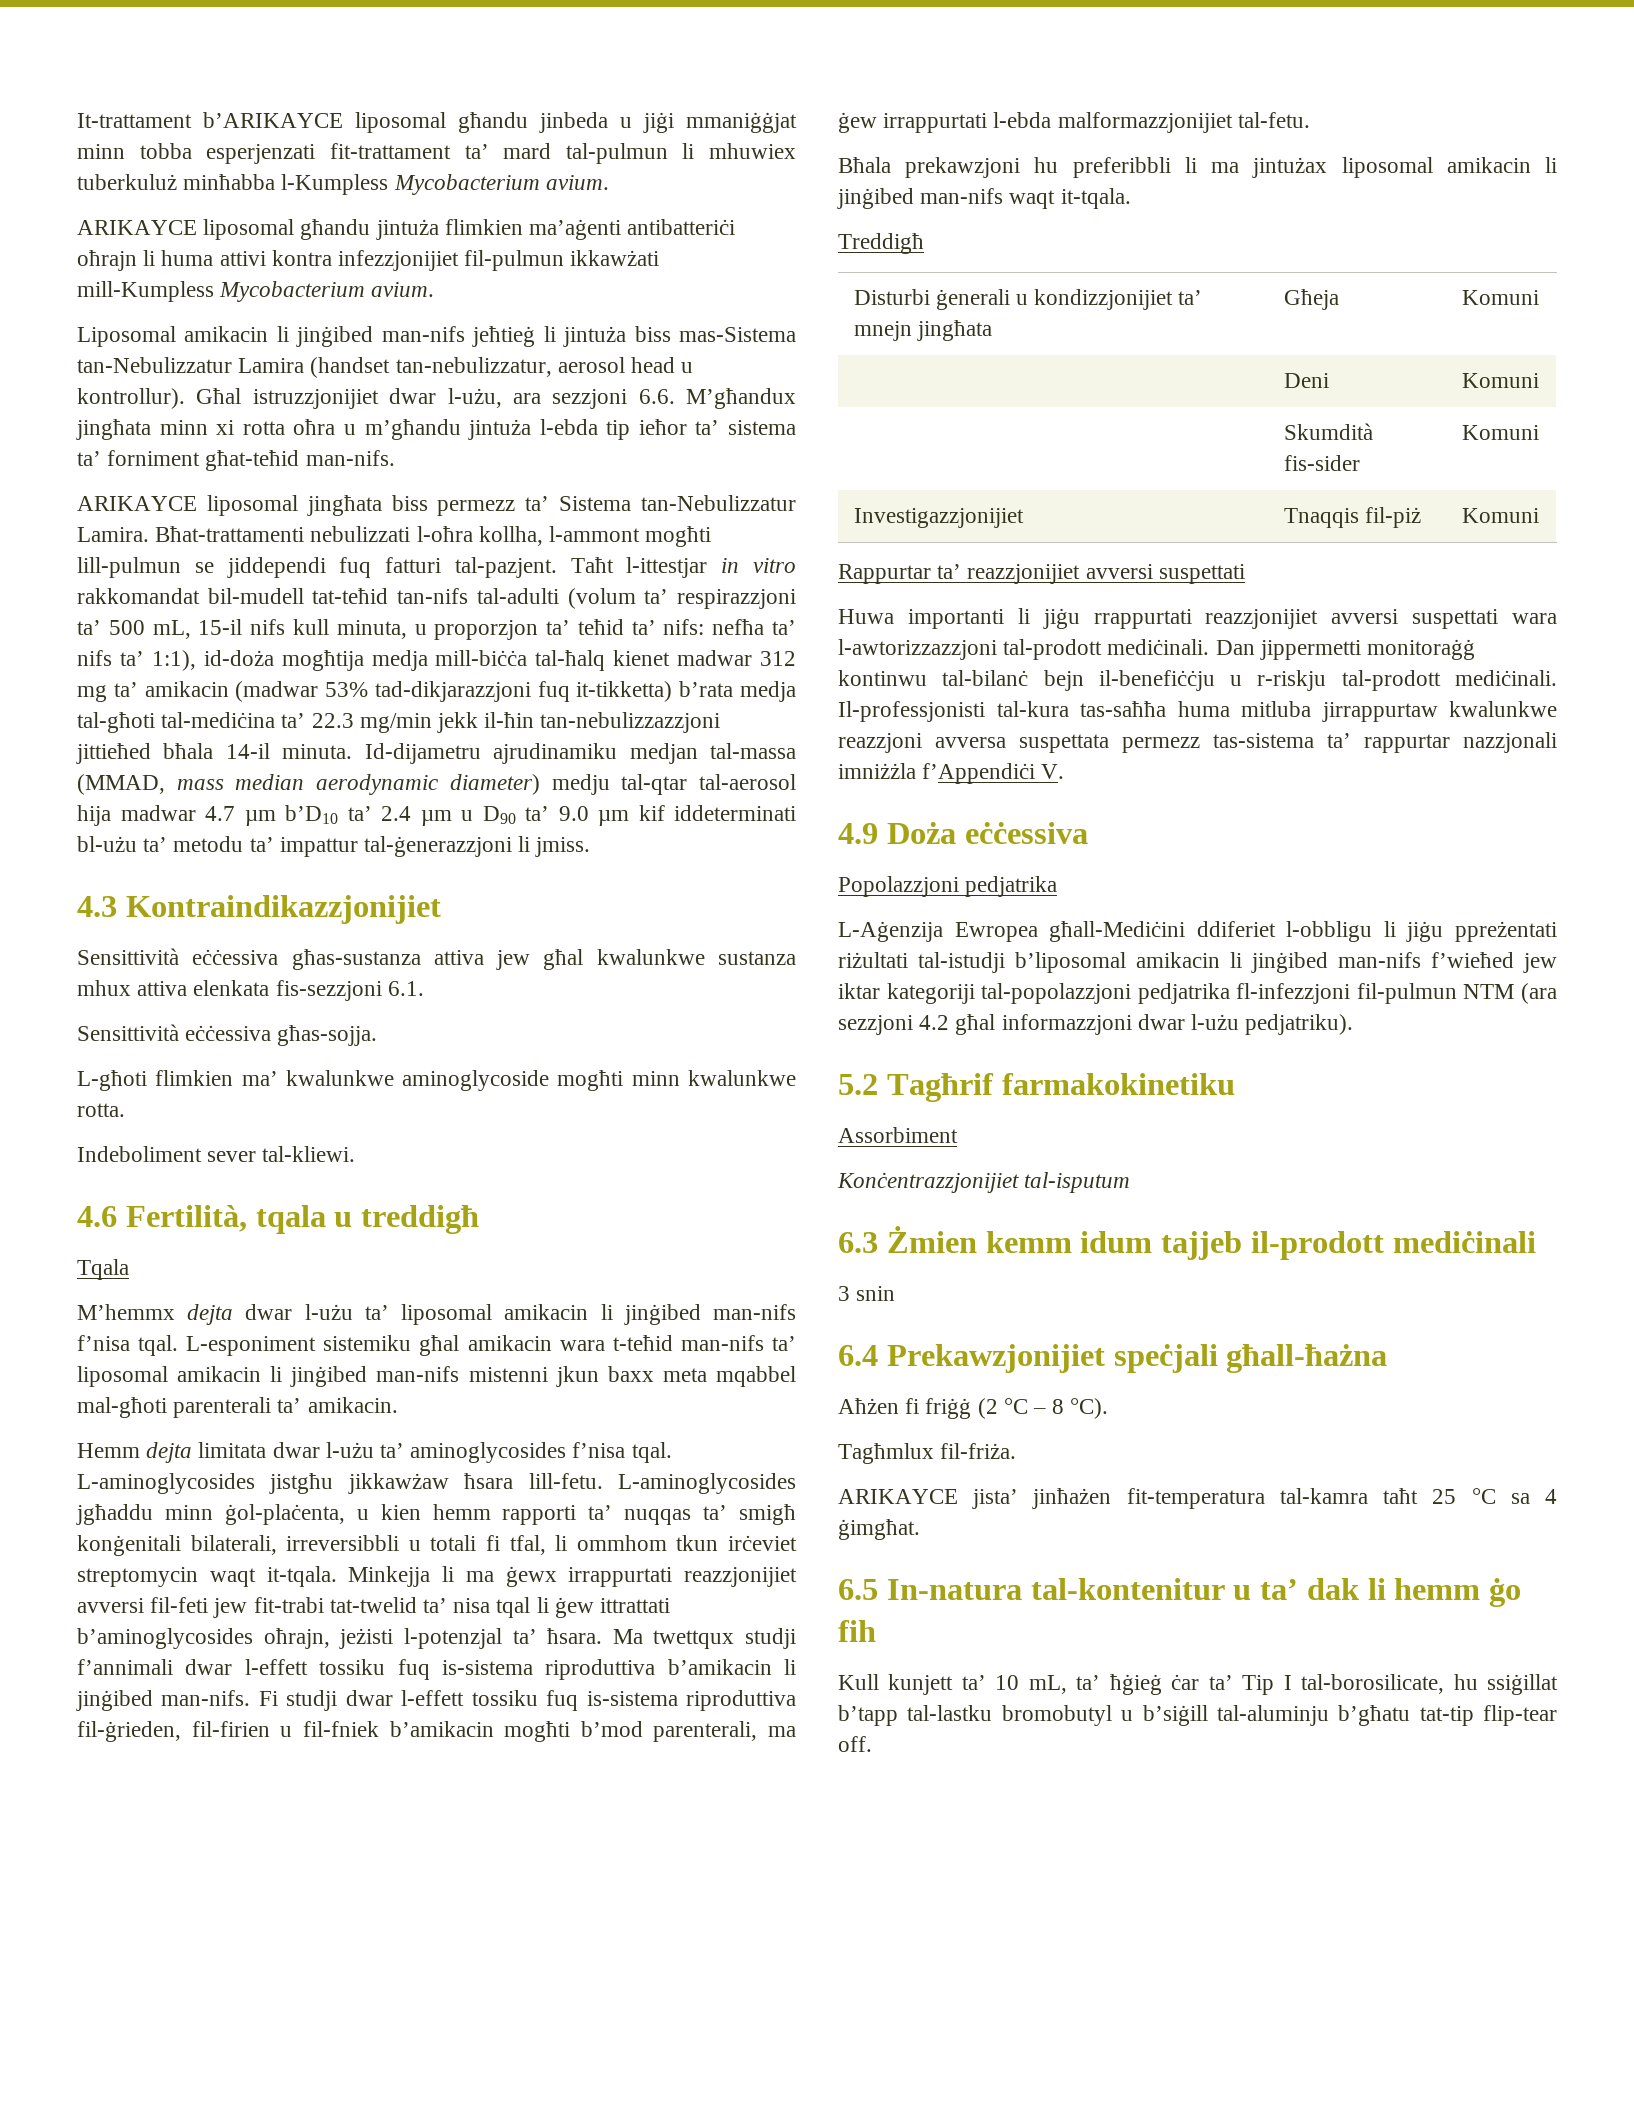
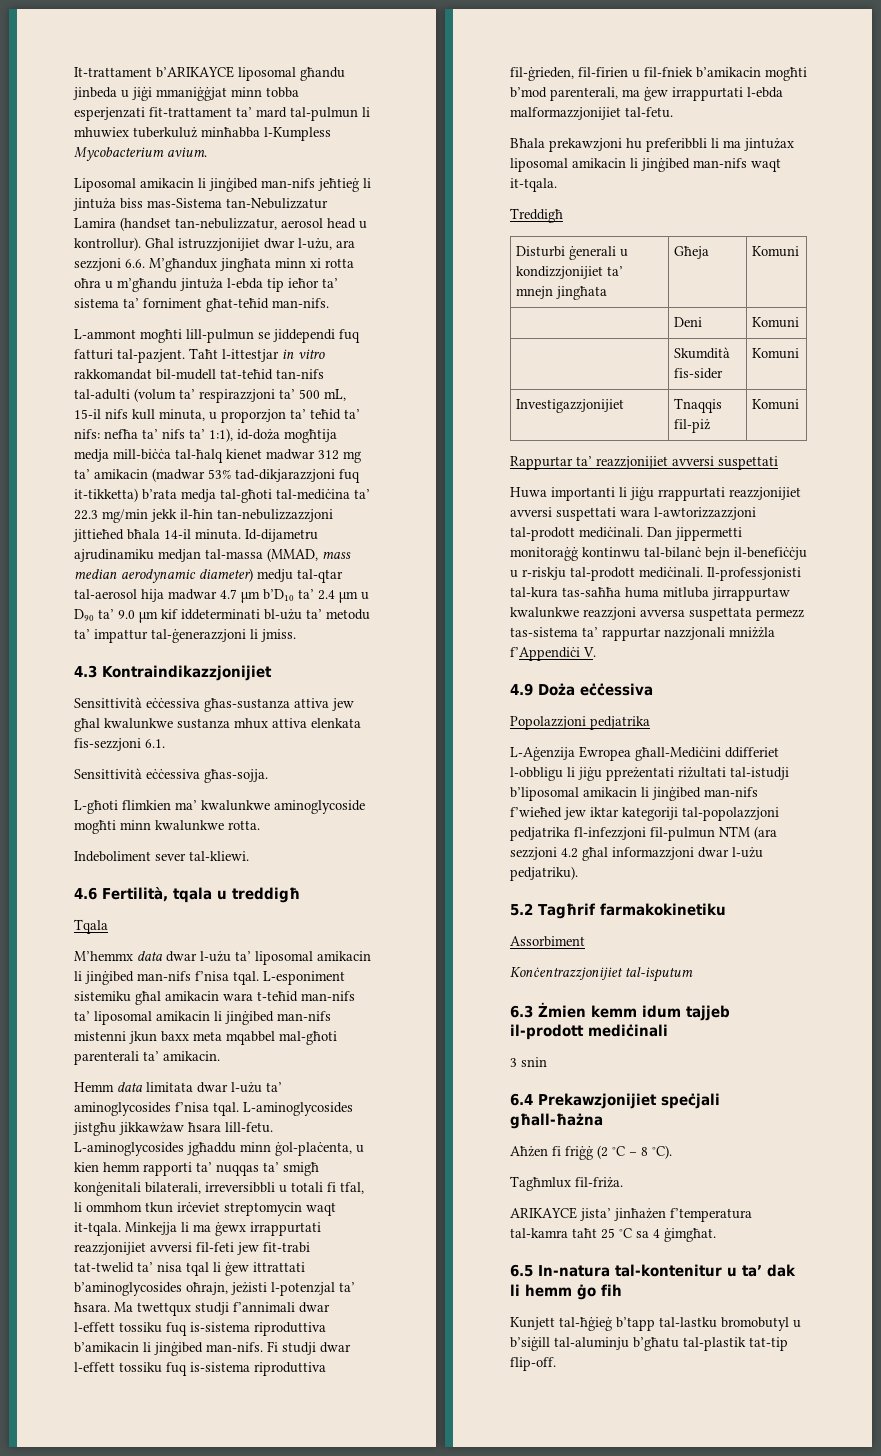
- ARIKAYCE liposomal għandu jintuża flimkien ma’aġenti antibatteriċi oħrajn li huma attivi kontra infezzjonijiet fil-pulmun ikkawżati mill-Kumpless Mycobacterium avium.
- ARIKAYCE liposomal jingħata biss permezz ta’ Sistema tan-Nebulizzatur Lamira. Bħat-trattamenti nebulizzati l-oħra kollha, l-ammont mogħti lill-pulmun se jiddependi fuq fatturi tal-pazjent.
+ L-ammont mogħti lill-pulmun se jiddependi fuq fatturi tal-pazjent.
- M’hemmx dejta dwar l-użu ta’ liposomal amikacin li jinġibed man-nifs f’nisa tqal.
+ M’hemmx data dwar l-użu ta’ liposomal amikacin li jinġibed man-nifs f’nisa tqal.
- Hemm dejta limitata dwar l-użu ta’ aminoglycosides f’nisa tqal.
+ Hemm data limitata dwar l-użu ta’ aminoglycosides f’nisa tqal.
- Il-professjonisti tal-kura tas-saħħa huma mitluba jirrappurtaw kwalunkwe reazzjoni avversa suspettata permezz tas-sistema ta’ rappurtar nazzjonali imniżżla f’Appendiċi V.
+ Il-professjonisti tal-kura tas-saħħa huma mitluba jirrappurtaw kwalunkwe reazzjoni avversa suspettata permezz tas-sistema ta’ rappurtar nazzjonali mniżżla f’Appendiċi V.
- L-Aġenzija Ewropea għall-Mediċini ddiferiet l-obbligu li jiġu ppreżentati riżultati tal-istudji b’liposomal amikacin li jinġibed man-nifs f’wieħed jew iktar kategoriji tal-popolazzjoni pedjatrika fl-infezzjoni fil-pulmun NTM (ara sezzjoni 4.2 għal informazzjoni dwar l-użu pedjatriku).
+ L-Aġenzija Ewropea għall-Mediċini ddifferiet l-obbligu li jiġu ppreżentati riżultati tal-istudji b’liposomal amikacin li jinġibed man-nifs f’wieħed jew iktar kategoriji tal-popolazzjoni pedjatrika fl-infezzjoni fil-pulmun NTM (ara sezzjoni 4.2 għal informazzjoni dwar l-użu pedjatriku).
- ARIKAYCE jista’ jinħażen fit-temperatura tal-kamra taħt 25 °C sa 4 ġimgħat.
+ ARIKAYCE jista’ jinħażen f’temperatura tal-kamra taħt 25 °C sa 4 ġimgħat.
- Kull kunjett ta’ 10 mL, ta’ ħġieġ ċar ta’ Tip I tal-borosilicate, hu ssiġillat b’tapp tal-lastku bromobutyl u b’siġill tal-aluminju b’għatu tat-tip flip-tear off.
+ Kunjett tal-ħġieġ b’tapp tal-lastku bromobutyl u b’siġill tal-aluminju b’għatu tal-plastik tat-tip flip-off.

